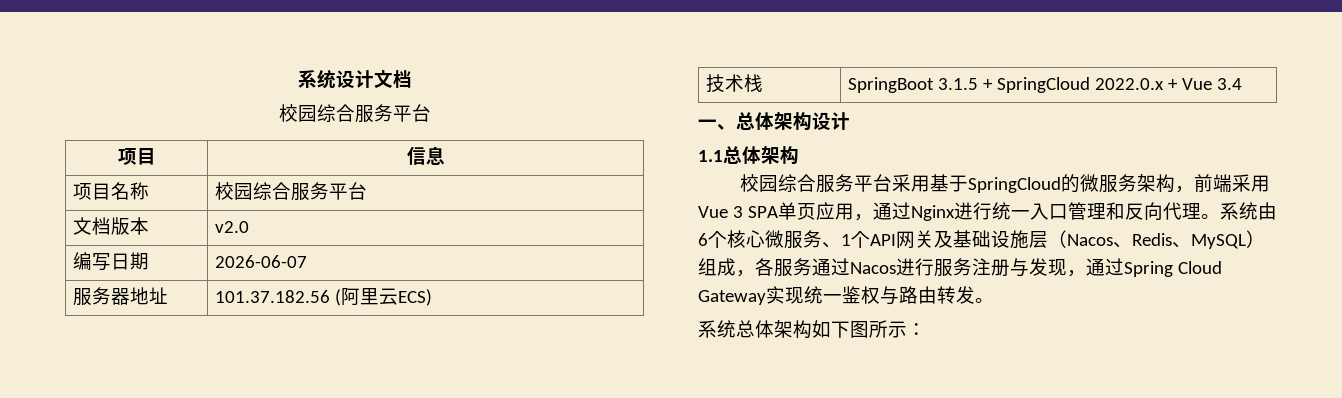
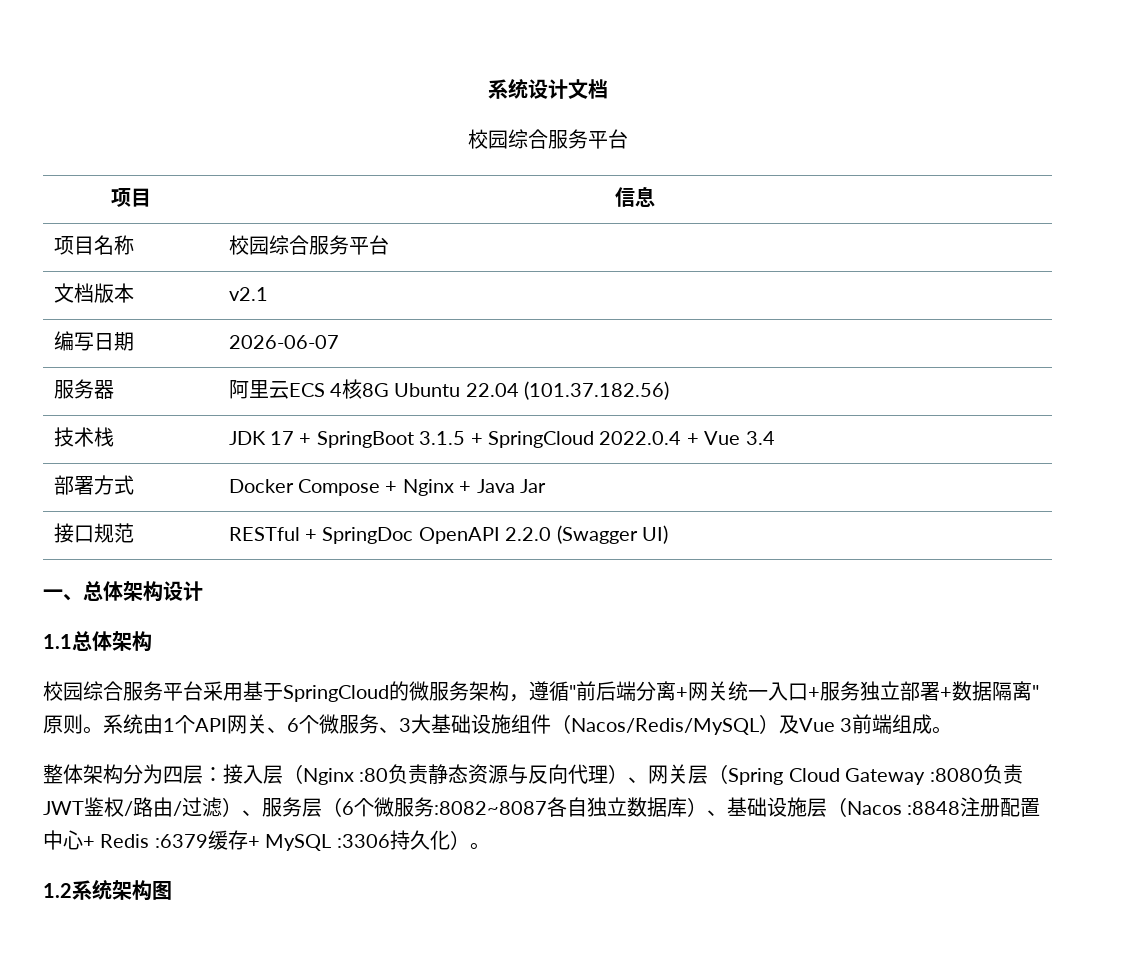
- 文档版本 | v2.0
+ 文档版本 | v2.1
- 服务器地址 | 101.37.182.56 (阿里云ECS)
+ 服务器 | 阿里云ECS 4核8G Ubuntu 22.04 (101.37.182.56)
- 技术栈 | SpringBoot 3.1.5 + SpringCloud 2022.0.x + Vue 3.4
+ 技术栈 | JDK 17 + SpringBoot 3.1.5 + SpringCloud 2022.0.4 + Vue 3.4
+ 部署方式 | Docker Compose + Nginx + Java Jar
+ 接口规范 | RESTful + SpringDoc OpenAPI 2.2.0 (Swagger UI)
- 校园综合服务平台采用基于SpringCloud的微服务架构，前端采用Vue 3 SPA单页应用，通过Nginx进行统一入口管理和反向代理。系统由6个核心微服务、1个API网关及基础设施层（Nacos、Redis、MySQL）组成，各服务通过Nacos进行服务注册与发现，通过Spring Cloud Gateway实现统一鉴权与路由转发。
- 系统总体架构如下图所示：
+ 校园综合服务平台采用基于SpringCloud的微服务架构，遵循"前后端分离+网关统一入口+服务独立部署+数据隔离"原则。系统由1个API网关、6个微服务、3大基础设施组件（Nacos/Redis/MySQL）及Vue 3前端组成。
+ 整体架构分为四层：接入层（Nginx :80负责静态资源与反向代理）、网关层（Spring Cloud Gateway :8080负责JWT鉴权/路由/过滤）、服务层（6个微服务:8082~8087各自独立数据库）、基础设施层（Nacos :8848注册配置中心+ Redis :6379缓存+ MySQL :3306持久化）。
+ 1.2系统架构图

